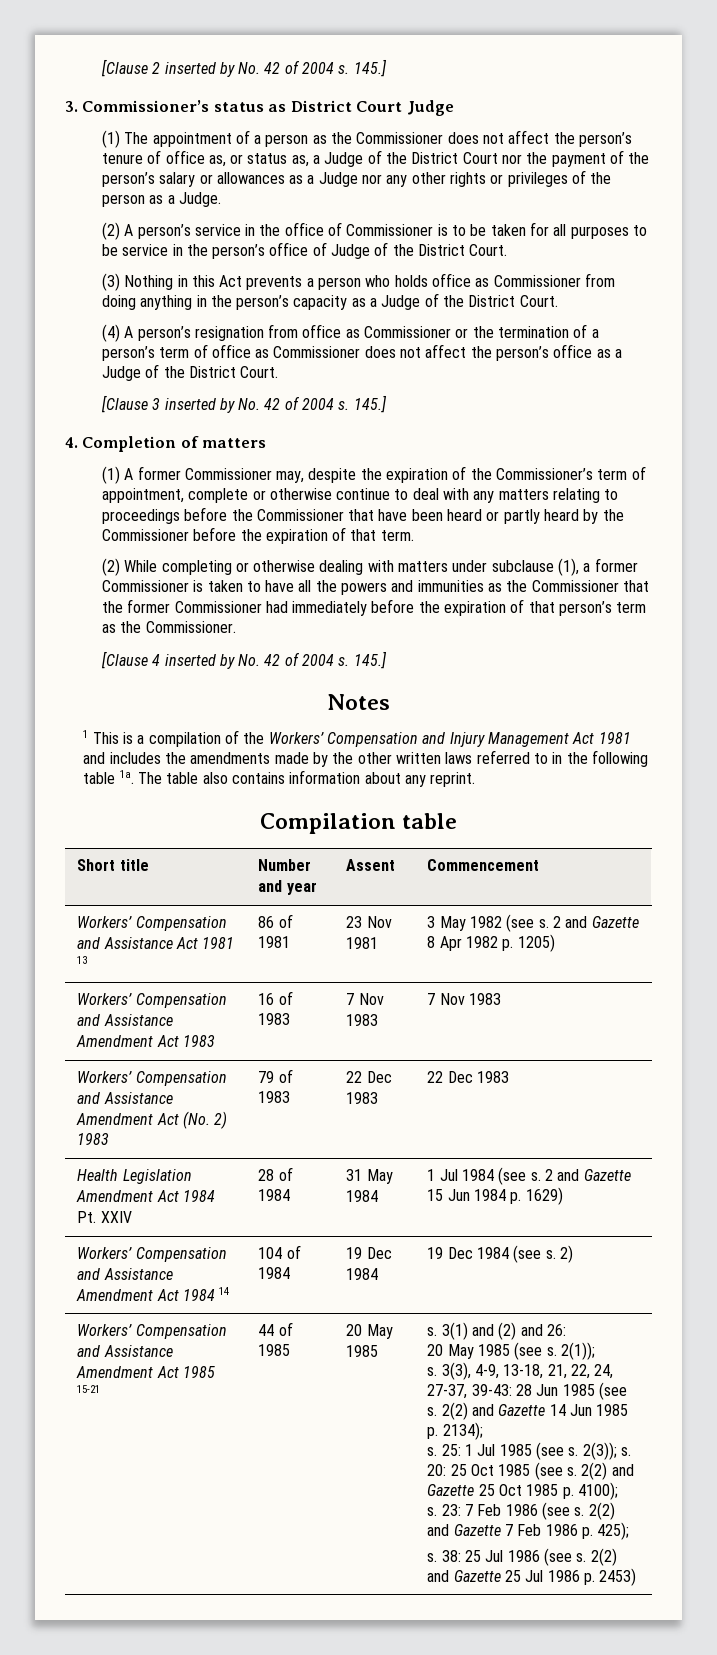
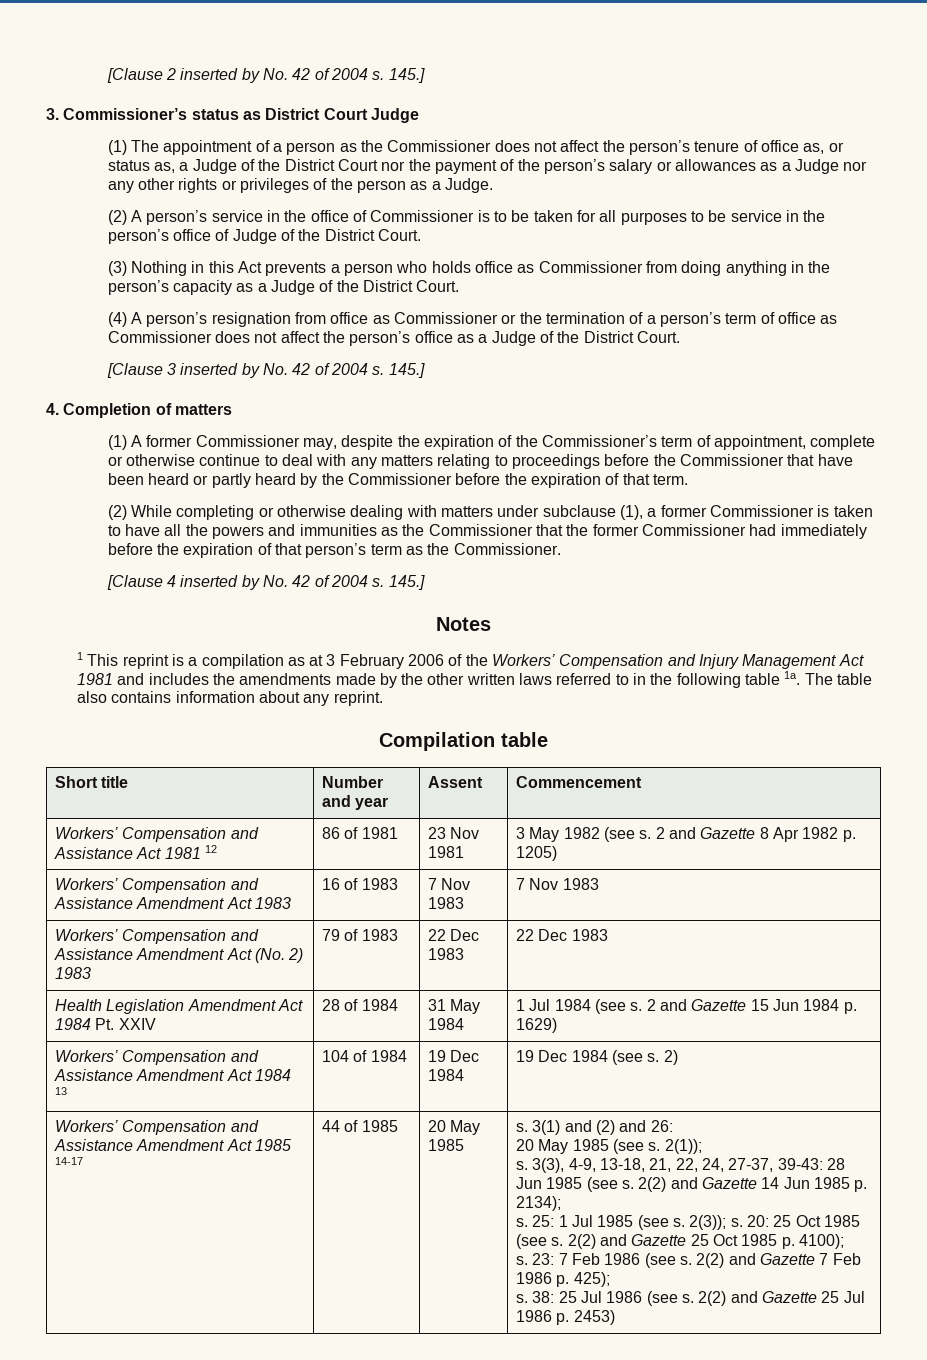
- 1 This is a compilation of the Workers’ Compensation and Injury Management Act 1981 and includes the amendments made by the other written laws referred to in the following table 1a.
+ 1 This reprint is a compilation as at 3 February 2006 of the Workers’ Compensation and Injury Management Act 1981 and includes the amendments made by the other written laws referred to in the following table 1a.
- Workers’ Compensation and Assistance Act 1981 13 | 86 of 1981 | 23 Nov 1981 | 3 May 1982 (see s. 2 and Gazette 8 Apr 1982 p. 1205)
+ Workers’ Compensation and Assistance Act 1981 12 | 86 of 1981 | 23 Nov 1981 | 3 May 1982 (see s. 2 and Gazette 8 Apr 1982 p. 1205)
- Workers’ Compensation and Assistance Amendment Act 1984 14 | 104 of 1984 | 19 Dec 1984 | 19 Dec 1984 (see s. 2)
+ Workers’ Compensation and Assistance Amendment Act 1984 13 | 104 of 1984 | 19 Dec 1984 | 19 Dec 1984 (see s. 2)
- Workers’ Compensation and Assistance Amendment Act 1985 15-21
+ Workers’ Compensation and Assistance Amendment Act 1985 14-17

